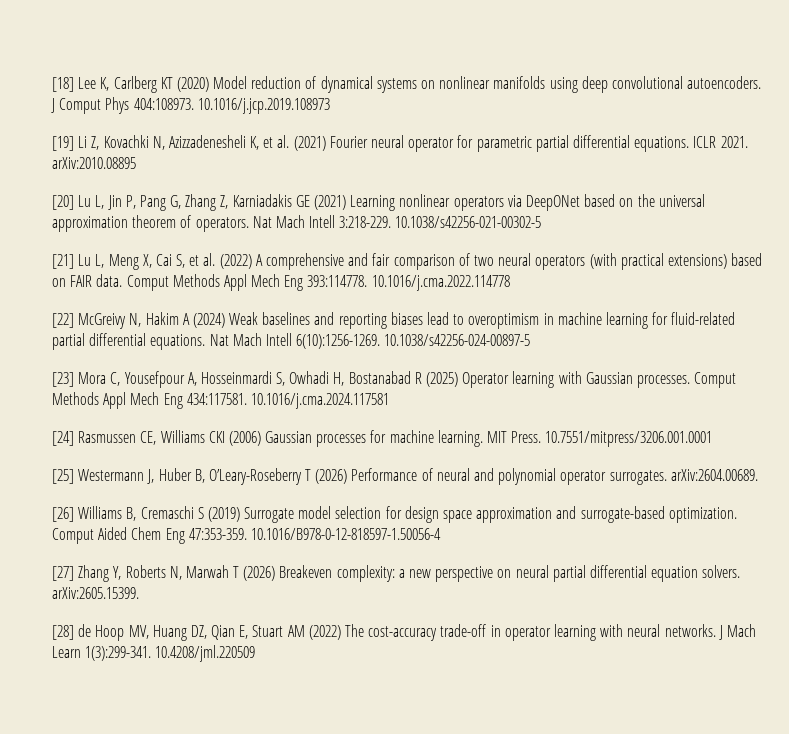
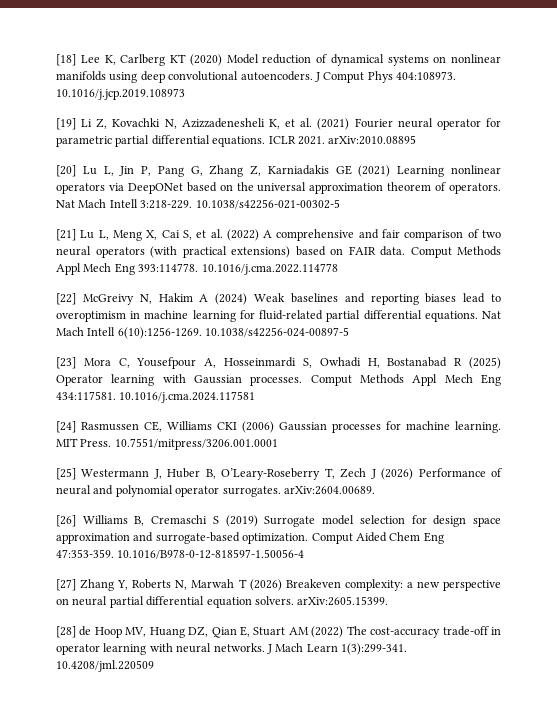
- [25] Westermann J, Huber B, O’Leary-Roseberry T (2026) Performance of neural and polynomial operator surrogates. arXiv:2604.00689.
+ [25] Westermann J, Huber B, O’Leary-Roseberry T, Zech J (2026) Performance of neural and polynomial operator surrogates. arXiv:2604.00689.

